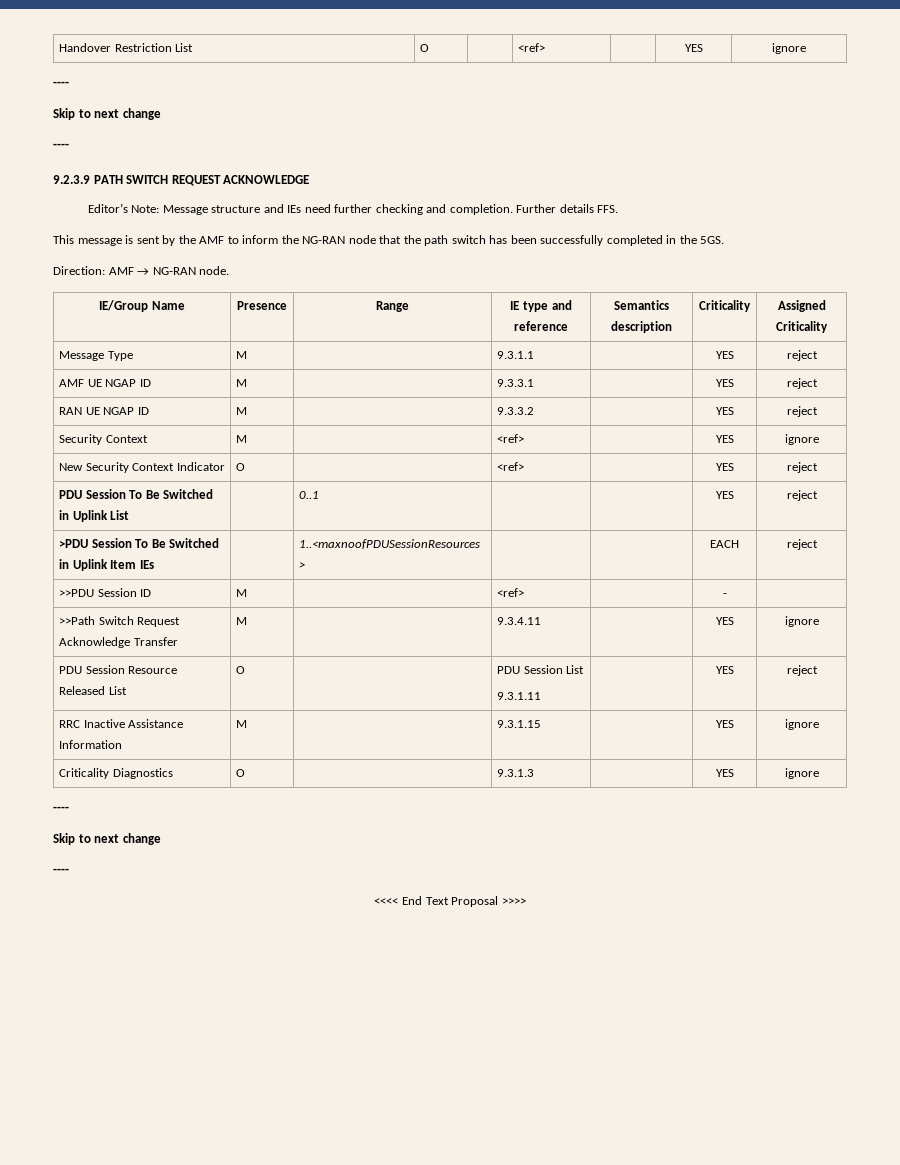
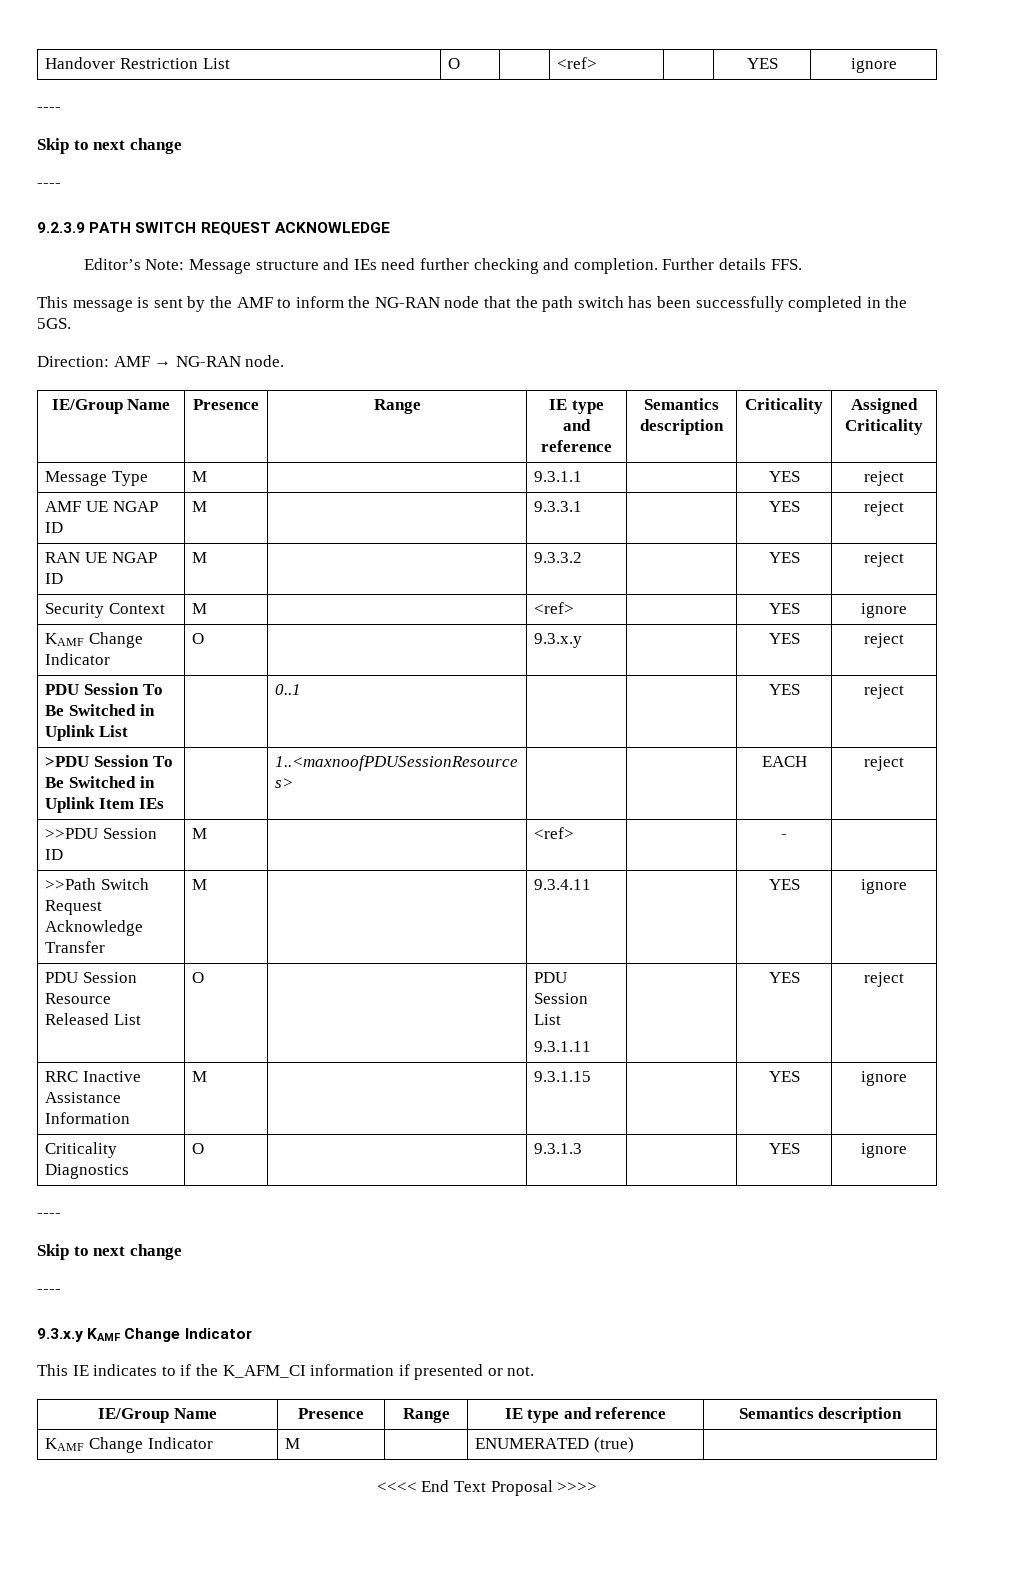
- New Security Context Indicator | O | | <ref> | | YES | reject
+ KAMF Change Indicator | O | | 9.3.x.y | | YES | reject
+ 9.3.x.y KAMF Change Indicator
+ This IE indicates to if the K_AFM_CI information if presented or not.
+ IE/Group Name | Presence | Range | IE type and reference | Semantics description
+ KAMF Change Indicator | M | | ENUMERATED (true) |

